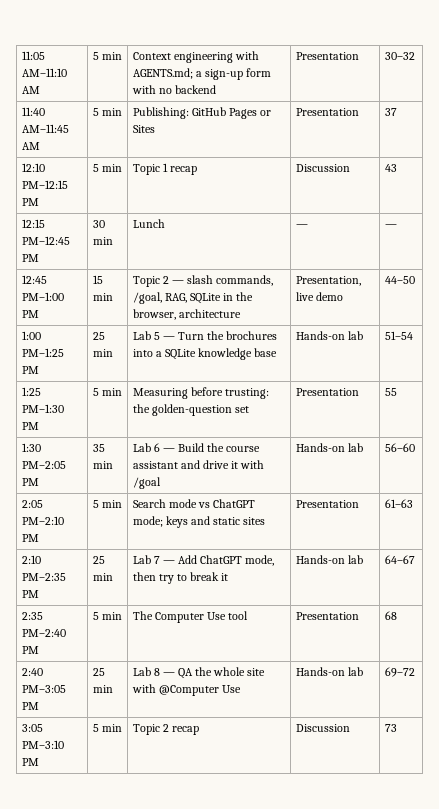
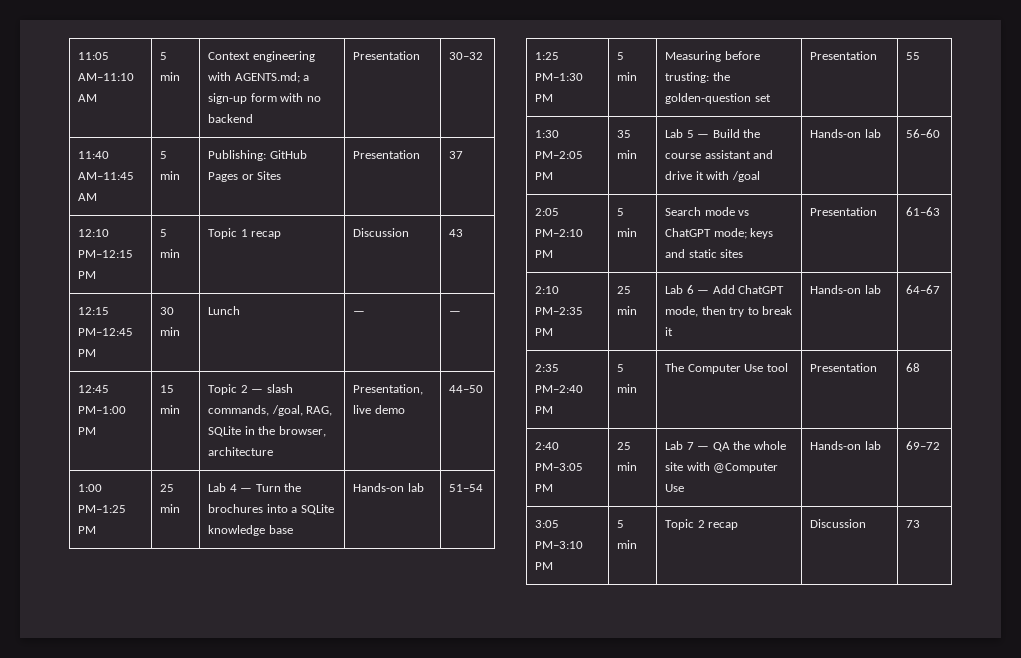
- 1:00 PM–1:25 PM | 25 min | Lab 5 — Turn the brochures into a SQLite knowledge base | Hands-on lab | 51–54
+ 1:00 PM–1:25 PM | 25 min | Lab 4 — Turn the brochures into a SQLite knowledge base | Hands-on lab | 51–54
- 1:30 PM–2:05 PM | 35 min | Lab 6 — Build the course assistant and drive it with /goal | Hands-on lab | 56–60
+ 1:30 PM–2:05 PM | 35 min | Lab 5 — Build the course assistant and drive it with /goal | Hands-on lab | 56–60
- 2:10 PM–2:35 PM | 25 min | Lab 7 — Add ChatGPT mode, then try to break it | Hands-on lab | 64–67
+ 2:10 PM–2:35 PM | 25 min | Lab 6 — Add ChatGPT mode, then try to break it | Hands-on lab | 64–67
- 2:40 PM–3:05 PM | 25 min | Lab 8 — QA the whole site with @Computer Use | Hands-on lab | 69–72
+ 2:40 PM–3:05 PM | 25 min | Lab 7 — QA the whole site with @Computer Use | Hands-on lab | 69–72

